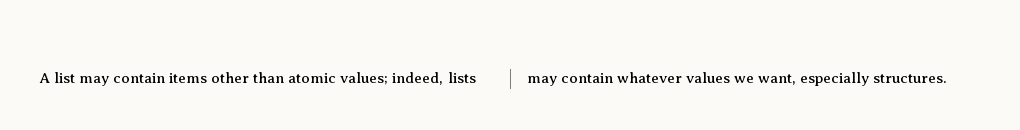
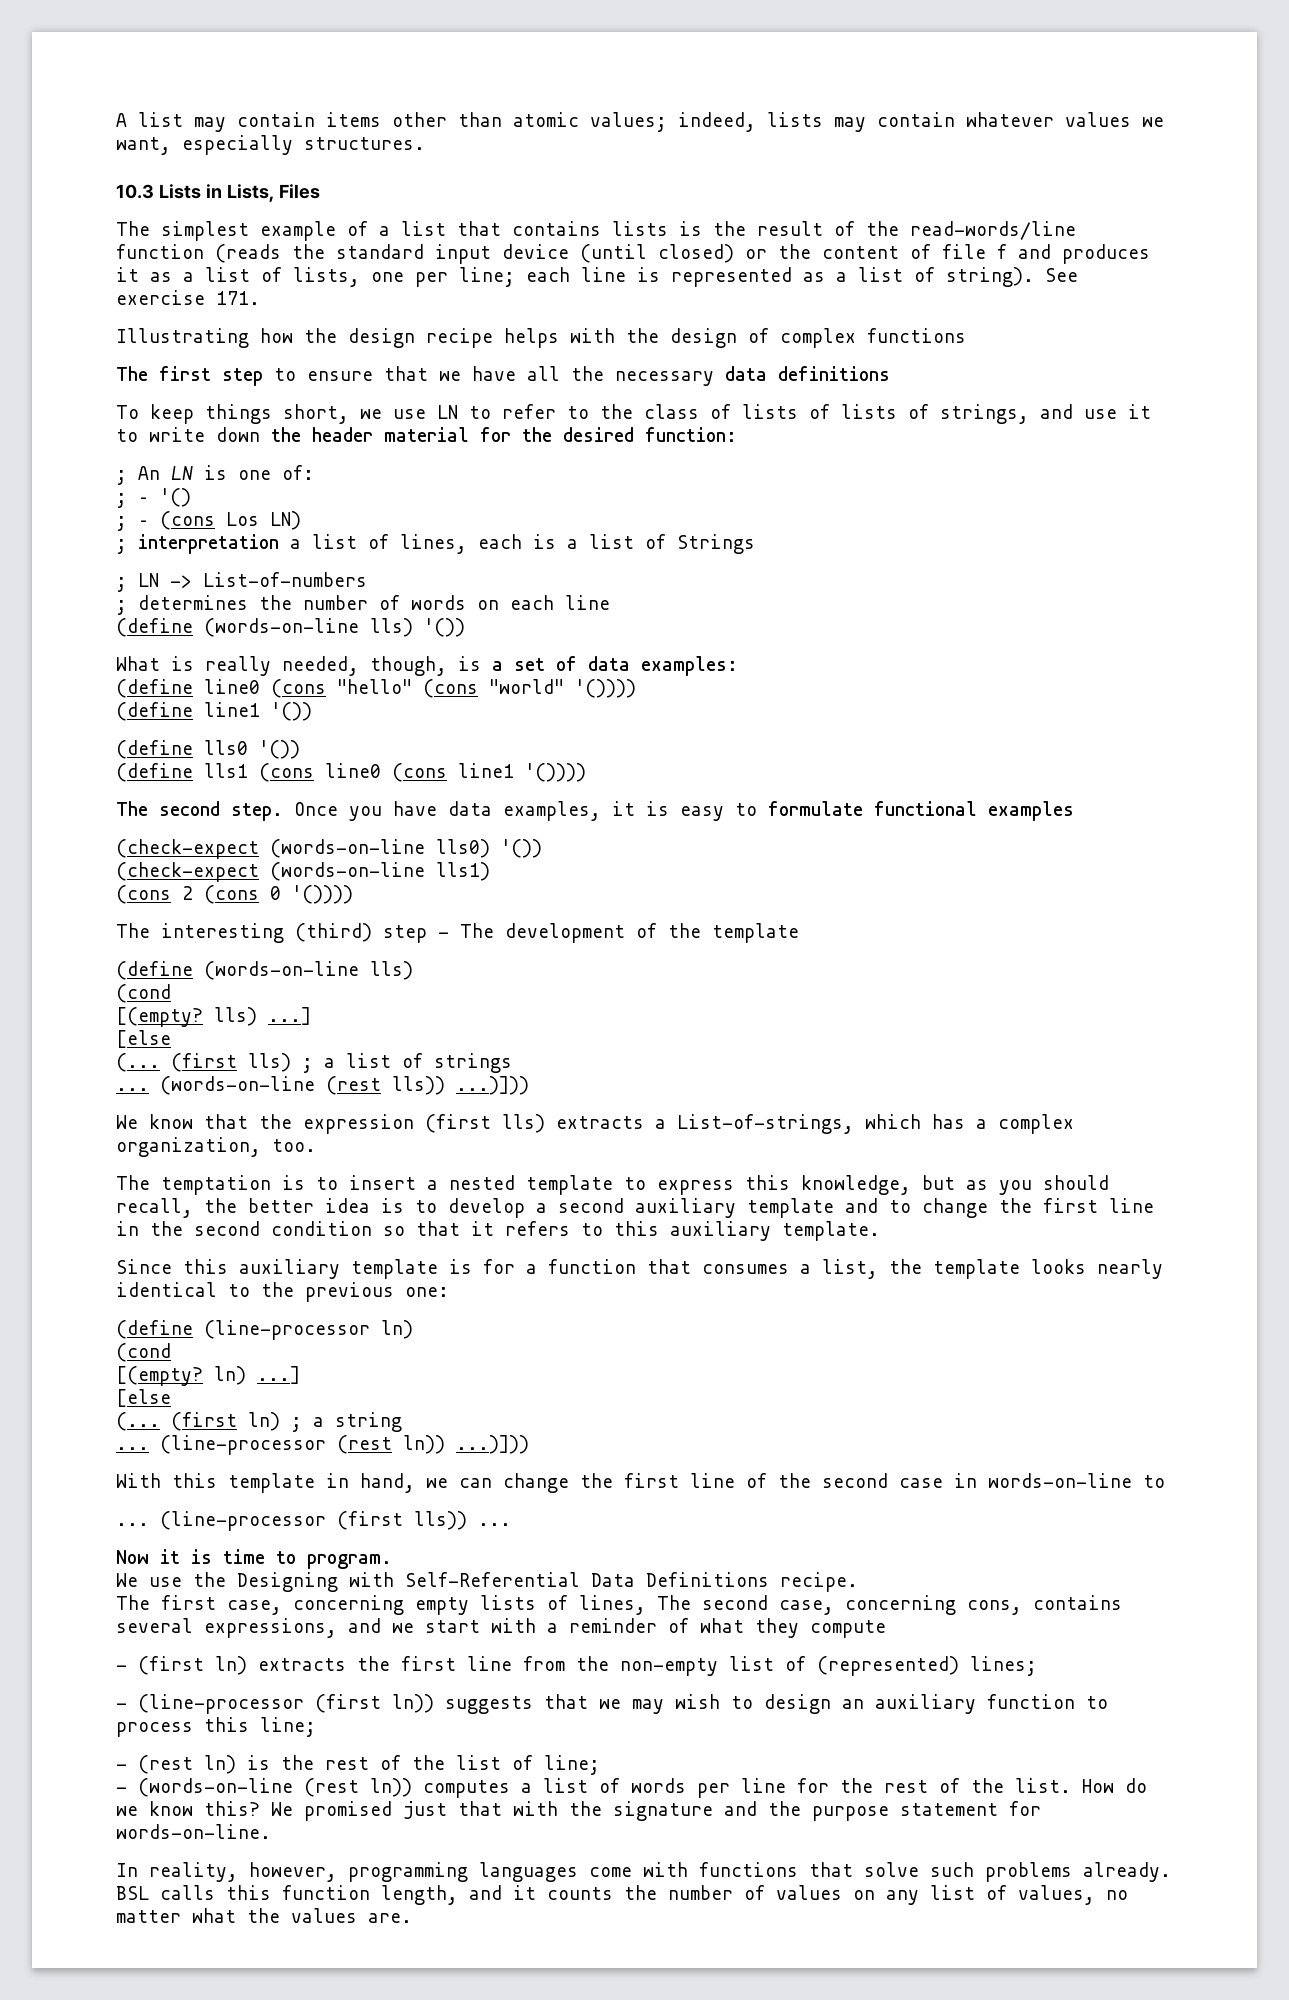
+ 10.3 Lists in Lists, Files
+ The simplest example of a list that contains lists is the result of the read-words/line function (reads the standard input device (until closed) or the content of file f and produces it as a list of lists, one per line; each line is represented as a list of string). See exercise 171.
+ Illustrating how the design recipe helps with the design of complex functions
+ The first step to ensure that we have all the necessary data definitions
+ To keep things short, we use LN to refer to the class of lists of lists of strings, and use it to write down the header material for the desired function:
+ ; An LN is one of:
+ ; – '()
+ ; – (cons Los LN)
+ ; interpretation a list of lines, each is a list of Strings
+ ; LN -> List-of-numbers
+ ; determines the number of words on each line
+ (define (words-on-line lls) '())
+ What is really needed, though, is a set of data examples:
+ (define line0 (cons "hello" (cons "world" '())))
+ (define line1 '())
+ (define lls0 '())
+ (define lls1 (cons line0 (cons line1 '())))
+ The second step. Once you have data examples, it is easy to formulate functional examples
+ (check-expect (words-on-line lls0) '())
+ (check-expect (words-on-line lls1)
+ (cons 2 (cons 0 '())))
+ The interesting (third) step - The development of the template
+ (define (words-on-line lls)
+ (cond
+ [(empty? lls) ...]
+ [else
+ (... (first lls) ; a list of strings
+ ... (words-on-line (rest lls)) ...)]))
+ We know that the expression (first lls) extracts a List-of-strings, which has a complex organization, too.
+ The temptation is to insert a nested template to express this knowledge, but as you should recall, the better idea is to develop a second auxiliary template and to change the first line in the second condition so that it refers to this auxiliary template.
+ Since this auxiliary template is for a function that consumes a list, the template looks nearly identical to the previous one:
+ (define (line-processor ln)
+ (cond
+ [(empty? ln) ...]
+ [else
+ (... (first ln) ; a string
+ ... (line-processor (rest ln)) ...)]))
+ With this template in hand, we can change the first line of the second case in words-on-line to
+ ... (line-processor (first lls)) ...
+ Now it is time to program.
+ We use the Designing with Self-Referential Data Definitions recipe.
+ The first case, concerning empty lists of lines, The second case, concerning cons, contains several expressions, and we start with a reminder of what they compute
+ - (first ln) extracts the first line from the non-empty list of (represented) lines;
+ - (line-processor (first ln)) suggests that we may wish to design an auxiliary function to process this line;
+ - (rest ln) is the rest of the list of line;
+ - (words-on-line (rest ln)) computes a list of words per line for the rest of the list. How do we know this? We promised just that with the signature and the purpose statement for words-on-line.
+ In reality, however, programming languages come with functions that solve such problems already. BSL calls this function length, and it counts the number of values on any list of values, no matter what the values are.

